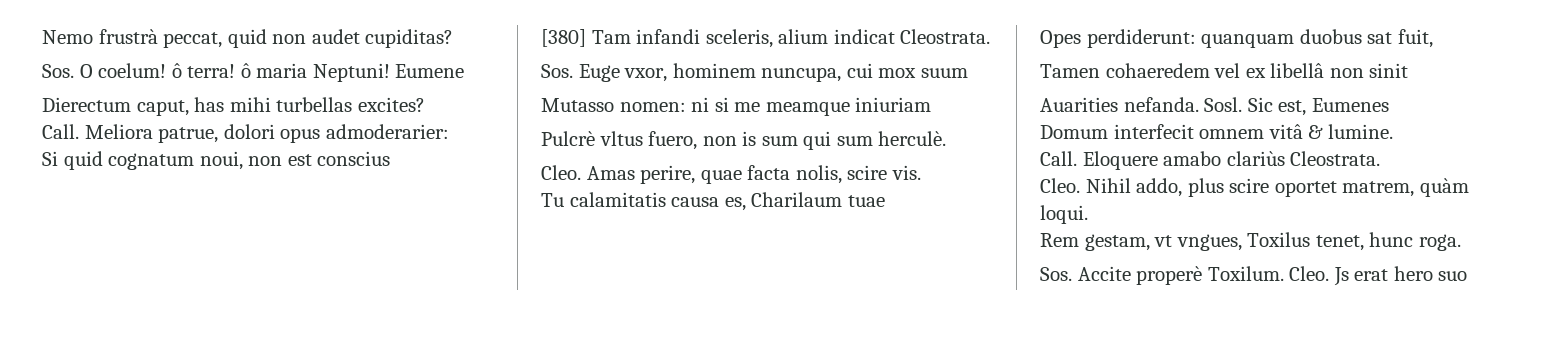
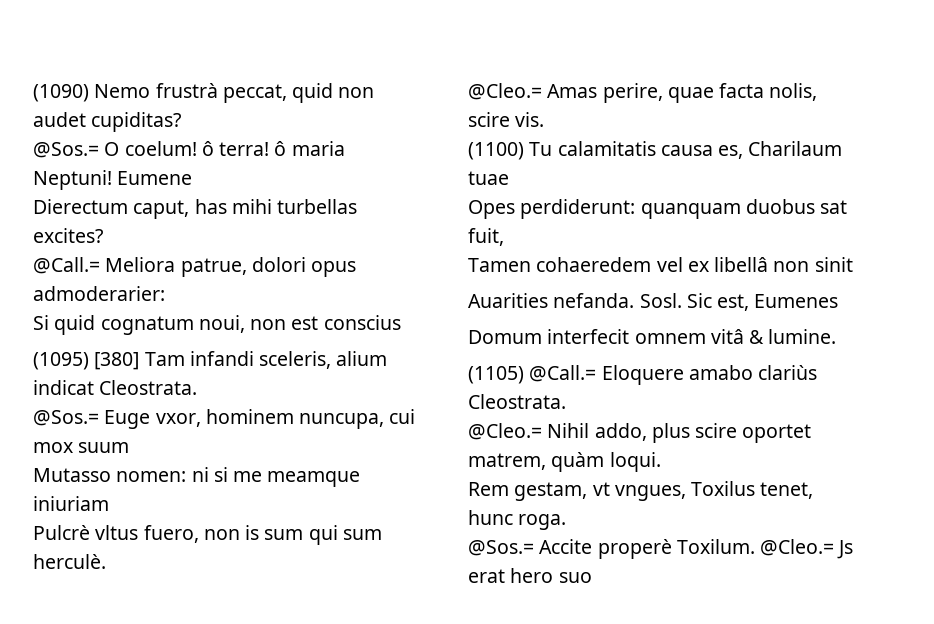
- Nemo frustrà peccat, quid non audet cupiditas?
+ (1090) Nemo frustrà peccat, quid non audet cupiditas?
- Sos. O coelum! ô terra! ô maria Neptuni!
+ @Sos.= O coelum! ô terra! ô maria Neptuni!
- Call. Meliora patrue, dolori opus admoderarier:
+ @Call.= Meliora patrue, dolori opus admoderarier:
- [380] Tam infandi sceleris, alium indicat Cleostrata.
+ (1095) [380] Tam infandi sceleris, alium indicat Cleostrata.
- Sos. Euge vxor, hominem nuncupa, cui mox suum
+ @Sos.= Euge vxor, hominem nuncupa, cui mox suum
- Cleo. Amas perire, quae facta nolis, scire vis.
+ @Cleo.= Amas perire, quae facta nolis, scire vis.
- Tu calamitatis causa es, Charilaum tuae
+ (1100) Tu calamitatis causa es, Charilaum tuae
- Call. Eloquere amabo clariùs Cleostrata.
+ (1105) @Call.= Eloquere amabo clariùs Cleostrata.
- Cleo. Nihil addo, plus scire oportet matrem, quàm loqui.
+ @Cleo.= Nihil addo, plus scire oportet matrem, quàm loqui.
- Sos. Accite properè Toxilum.
+ @Sos.= Accite properè Toxilum.
- Cleo. Js erat hero suo
+ @Cleo.= Js erat hero suo

